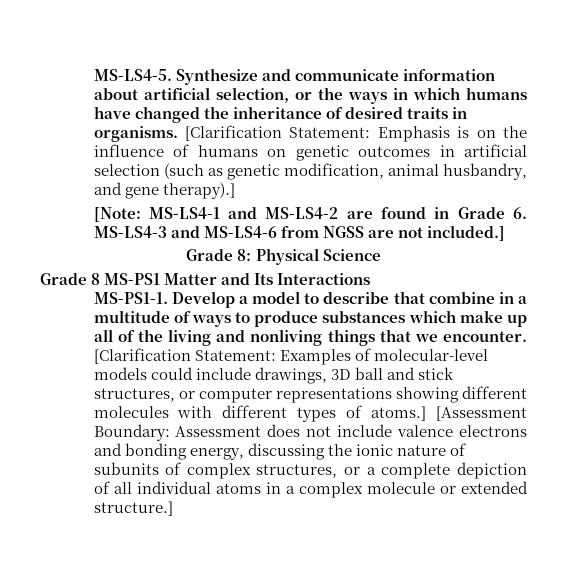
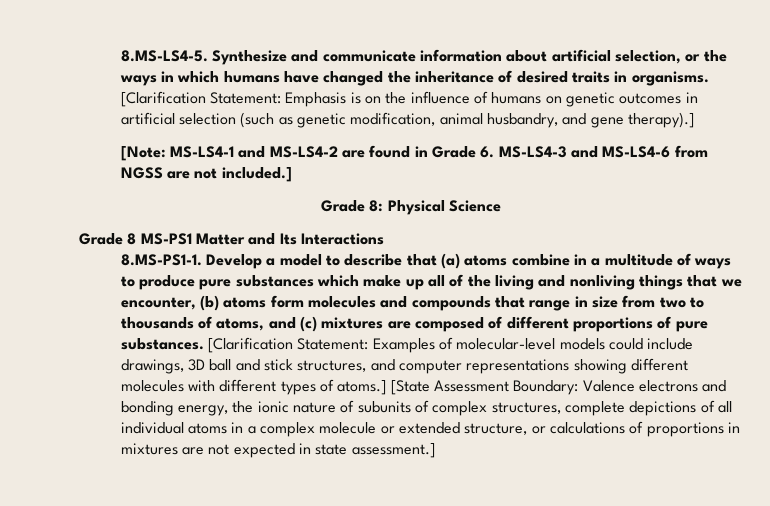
- MS-LS4-5. Synthesize and communicate information about artificial selection, or the ways in which humans have changed the inheritance of desired traits in organisms.
+ 8.MS-LS4-5. Synthesize and communicate information about artificial selection, or the ways in which humans have changed the inheritance of desired traits in organisms.
- MS-PS1-1. Develop a model to describe that combine in a multitude of ways to produce substances which make up all of the living and nonliving things that we encounter.
+ 8.MS-PS1-1. Develop a model to describe that (a) atoms combine in a multitude of ways to produce pure substances which make up all of the living and nonliving things that we encounter, (b) atoms form molecules and compounds that range in size from two to thousands of atoms, and (c) mixtures are composed of different proportions of pure substances.
- [Clarification Statement: Examples of molecular-level models could include drawings, 3D ball and stick structures, or computer representations showing different molecules with different types of atoms.]
+ [Clarification Statement: Examples of molecular-level models could include drawings, 3D ball and stick structures, and computer representations showing different molecules with different types of atoms.]
- [Assessment Boundary: Assessment does not include valence electrons and bonding energy, discussing the ionic nature of subunits of complex structures, or a complete depiction of all individual atoms in a complex molecule or extended structure.]
+ [State Assessment Boundary: Valence electrons and bonding energy, the ionic nature of subunits of complex structures, complete depictions of all individual atoms in a complex molecule or extended structure, or calculations of proportions in mixtures are not expected in state assessment.]

